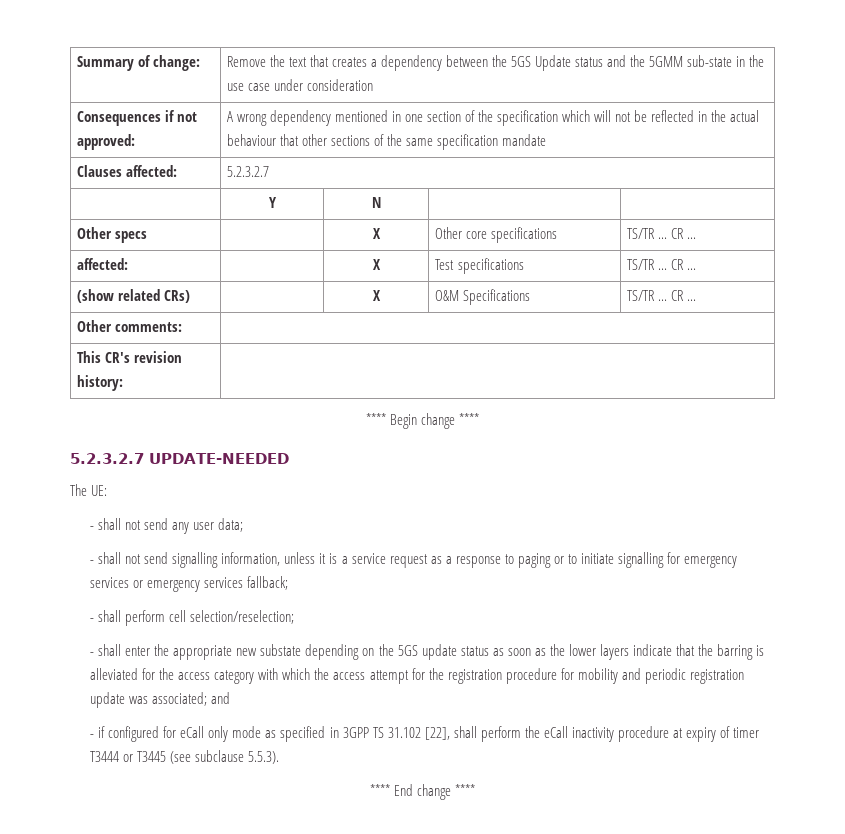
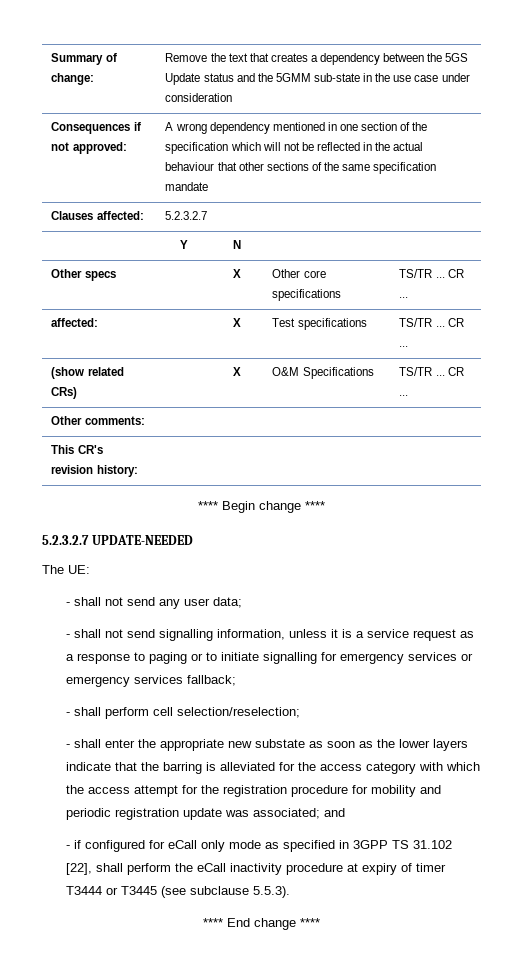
- - shall enter the appropriate new substate depending on the 5GS update status as soon as the lower layers indicate that the barring is alleviated for the access category with which the access attempt for the registration procedure for mobility and periodic registration update was associated; and
+ - shall enter the appropriate new substate as soon as the lower layers indicate that the barring is alleviated for the access category with which the access attempt for the registration procedure for mobility and periodic registration update was associated; and

